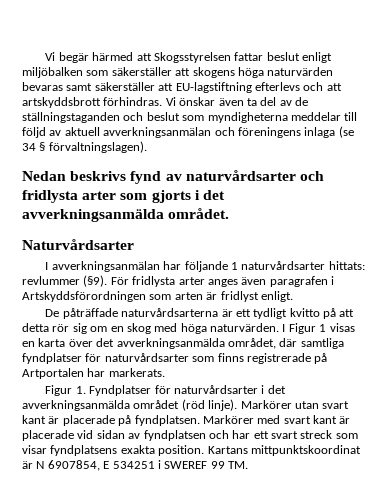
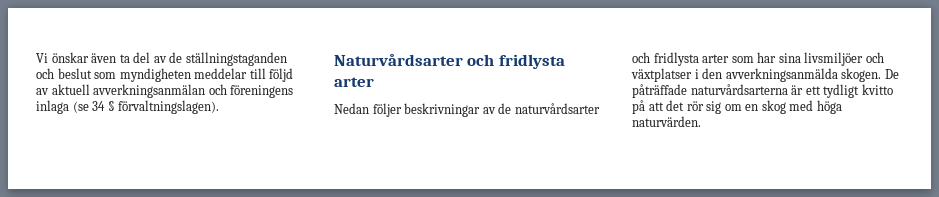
- Vi begär härmed att Skogsstyrelsen fattar beslut enligt miljöbalken som säkerställer att skogens höga naturvärden bevaras samt säkerställer att EU-lagstiftning efterlevs och att artskyddsbrott förhindras. Vi önskar även ta del av de ställningstaganden och beslut som myndigheterna meddelar till följd av aktuell avverkningsanmälan och föreningens inlaga (se 34 § förvaltningslagen).
+ Vi önskar även ta del av de ställningstaganden och beslut som myndigheten meddelar till följd av aktuell avverkningsanmälan och föreningens inlaga (se 34 § förvaltningslagen).
- Nedan beskrivs fynd av naturvårdsarter och fridlysta arter som gjorts i det avverkningsanmälda området.
- Naturvårdsarter
- I avverkningsanmälan har följande 1 naturvårdsarter hittats: revlummer (§9). För fridlysta arter anges även paragrafen i Artskyddsförordningen som arten är fridlyst enligt.
- De påträffade naturvårdsarterna är ett tydligt kvitto på att detta rör sig om en skog med höga naturvärden. I Figur 1 visas en karta över det avverkningsanmälda området, där samtliga fyndplatser för naturvårdsarter som finns registrerade på Artportalen har markerats.
- Figur 1. Fyndplatser för naturvårdsarter i det avverkningsanmälda området (röd linje). Markörer utan svart kant är placerade på fyndplatsen. Markörer med svart kant är placerade vid sidan av fyndplatsen och har ett svart streck som visar fyndplatsens exakta position. Kartans mittpunktskoordinat är N 6907854, E 534251 i SWEREF 99 TM.
+ Naturvårdsarter och fridlysta arter
+ Nedan följer beskrivningar av de naturvårdsarter och fridlysta arter som har sina livsmiljöer och växtplatser i den avverkningsanmälda skogen. De påträffade naturvårdsarterna är ett tydligt kvitto på att det rör sig om en skog med höga naturvärden.

